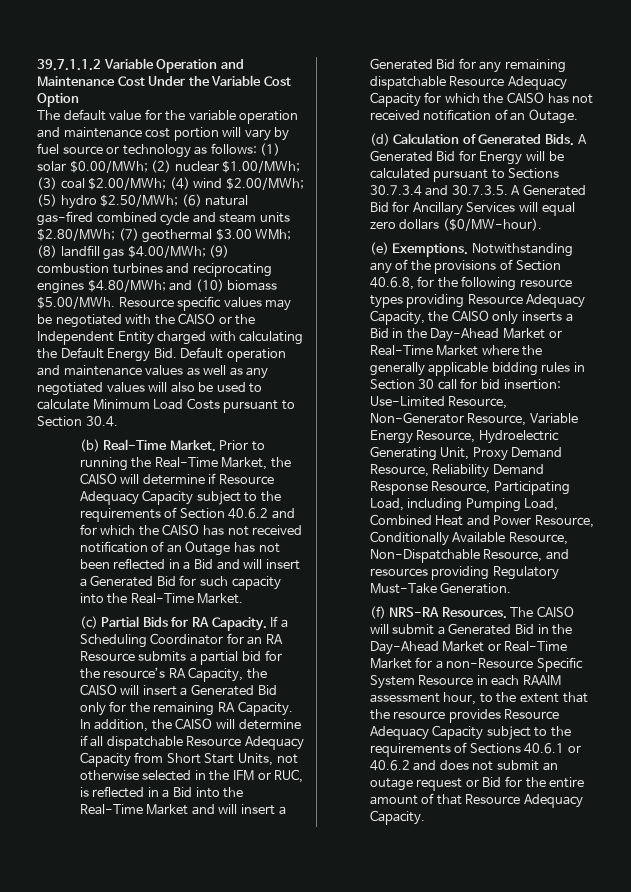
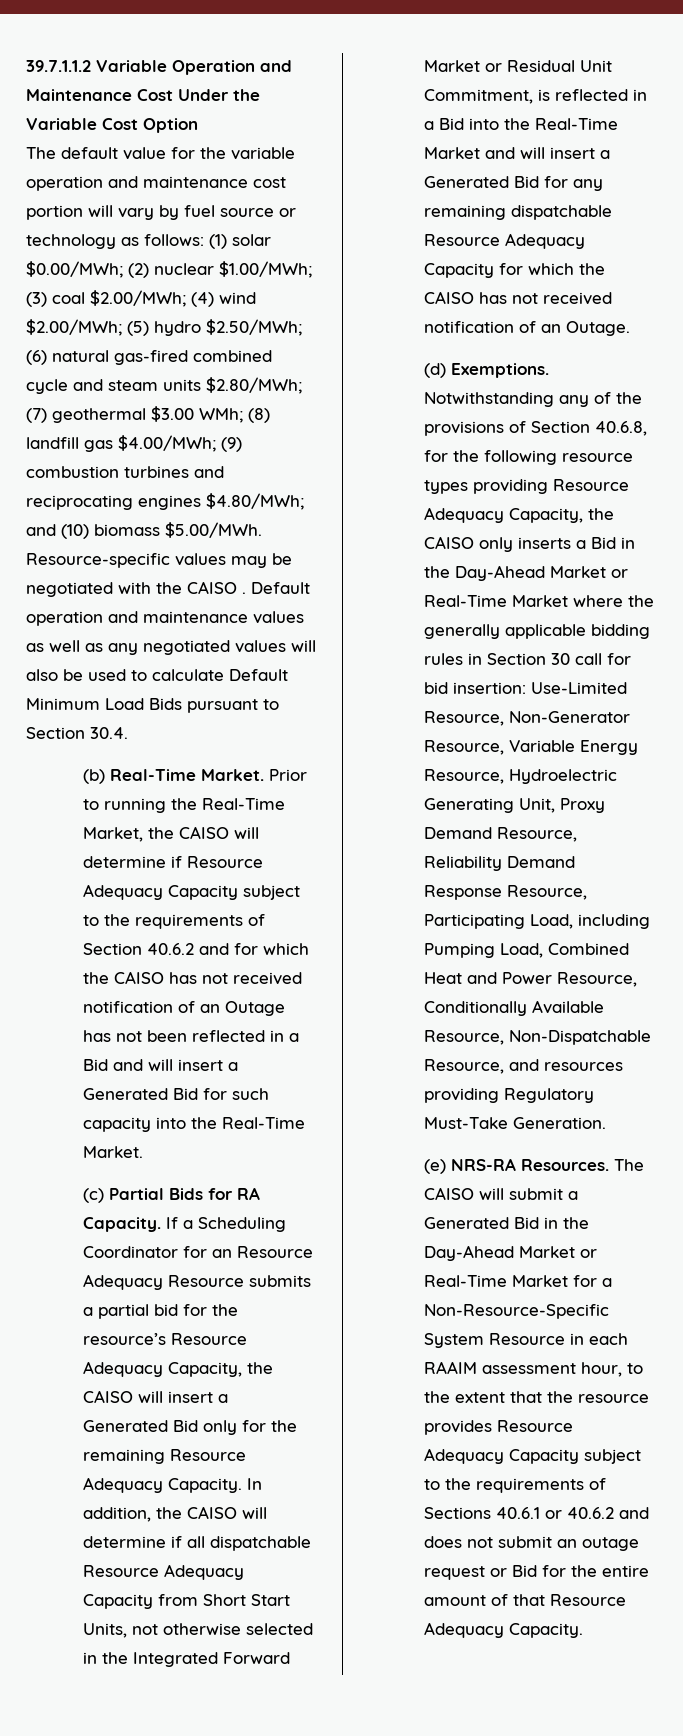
- and (10) biomass $5.00/MWh. Resource specific values may be negotiated with the CAISO or the Independent Entity charged with calculating the Default Energy Bid. Default operation and maintenance values as well as any negotiated values will also be used to calculate Minimum Load Costs pursuant to Section 30.4.
+ and (10) biomass $5.00/MWh. Resource-specific values may be negotiated with the CAISO . Default operation and maintenance values as well as any negotiated values will also be used to calculate Default Minimum Load Bids pursuant to Section 30.4.
- If a Scheduling Coordinator for an RA Resource submits a partial bid for the resource’s RA Capacity, the CAISO will insert a Generated Bid only for the remaining RA Capacity.
+ If a Scheduling Coordinator for an Resource Adequacy Resource submits a partial bid for the resource’s Resource Adequacy Capacity, the CAISO will insert a Generated Bid only for the remaining Resource Adequacy Capacity.
- In addition, the CAISO will determine if all dispatchable Resource Adequacy Capacity from Short Start Units, not otherwise selected in the IFM or RUC, is reflected in a Bid into the Real-Time Market and will insert a Generated Bid for any remaining dispatchable Resource Adequacy Capacity for which the CAISO has not received notification of an Outage.
+ In addition, the CAISO will determine if all dispatchable Resource Adequacy Capacity from Short Start Units, not otherwise selected in the Integrated Forward Market or Residual Unit Commitment, is reflected in a Bid into the Real-Time Market and will insert a Generated Bid for any remaining dispatchable Resource Adequacy Capacity for which the CAISO has not received notification of an Outage.
- (d) Calculation of Generated Bids. A Generated Bid for Energy will be calculated pursuant to Sections 30.7.3.4 and 30.7.3.5. A Generated Bid for Ancillary Services will equal zero dollars ($0/MW-hour).
- (e) Exemptions.
+ (d) Exemptions.
- (f) NRS-RA Resources.
+ (e) NRS-RA Resources.
- The CAISO will submit a Generated Bid in the Day-Ahead Market or Real-Time Market for a non-Resource Specific System Resource in each RAAIM assessment hour, to the extent that the resource provides Resource Adequacy Capacity subject to the requirements of Sections 40.6.1 or 40.6.2 and does not submit an outage request or Bid for the entire amount of that Resource Adequacy Capacity.
+ The CAISO will submit a Generated Bid in the Day-Ahead Market or Real-Time Market for a Non-Resource-Specific System Resource in each RAAIM assessment hour, to the extent that the resource provides Resource Adequacy Capacity subject to the requirements of Sections 40.6.1 or 40.6.2 and does not submit an outage request or Bid for the entire amount of that Resource Adequacy Capacity.

